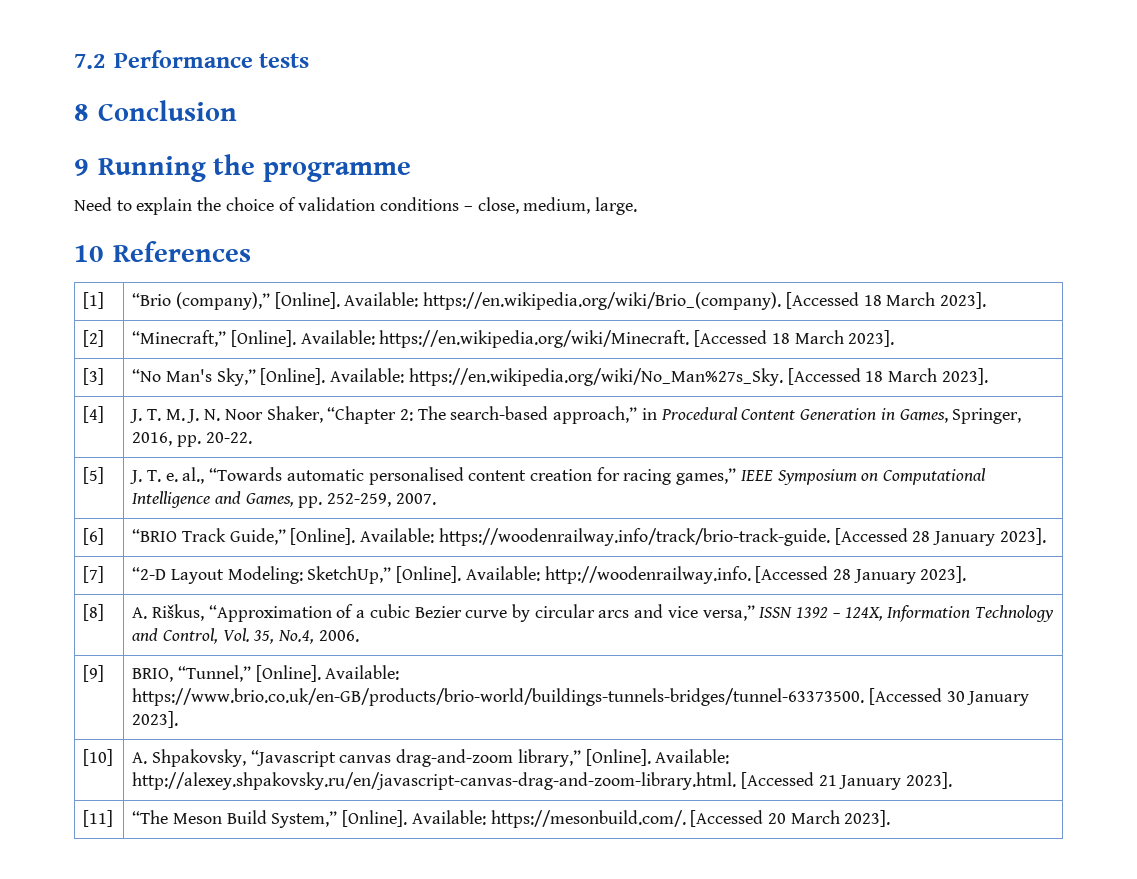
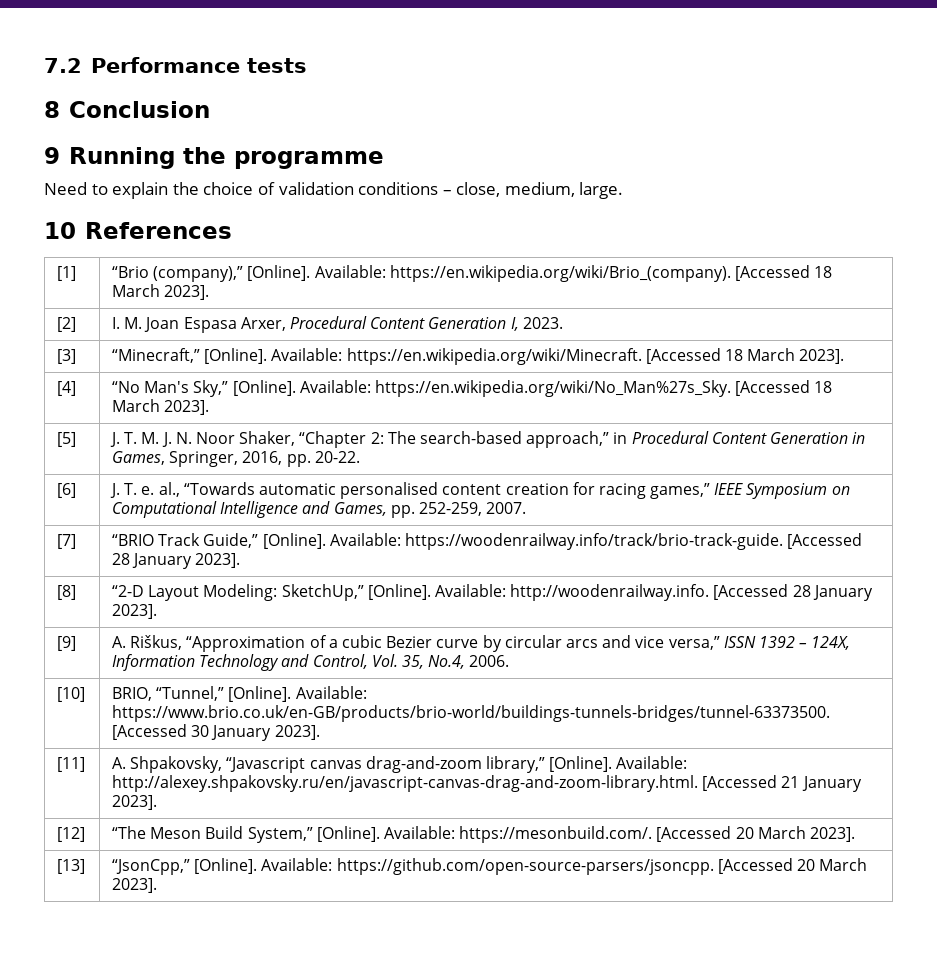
- [2] | “Minecraft,” [Online]. Available: https://en.wikipedia.org/wiki/Minecraft. [Accessed 18 March 2023].
+ [2] | I. M. Joan Espasa Arxer, Procedural Content Generation I, 2023.
+ [3] | “Minecraft,” [Online]. Available: https://en.wikipedia.org/wiki/Minecraft. [Accessed 18 March 2023].
- [3] | “No Man's Sky,” [Online]. Available: https://en.wikipedia.org/wiki/No_Man%27s_Sky. [Accessed 18 March 2023].
+ [4] | “No Man's Sky,” [Online]. Available: https://en.wikipedia.org/wiki/No_Man%27s_Sky. [Accessed 18 March 2023].
- [4] | J. T. M. J. N. Noor Shaker, “Chapter 2: The search-based approach,” in Procedural Content Generation in Games, Springer, 2016, pp. 20-22.
+ [5] | J. T. M. J. N. Noor Shaker, “Chapter 2: The search-based approach,” in Procedural Content Generation in Games, Springer, 2016, pp. 20-22.
- [5] | J. T. e. al., “Towards automatic personalised content creation for racing games,” IEEE Symposium on Computational Intelligence and Games, pp. 252-259, 2007.
+ [6] | J. T. e. al., “Towards automatic personalised content creation for racing games,” IEEE Symposium on Computational Intelligence and Games, pp. 252-259, 2007.
- [6] | “BRIO Track Guide,” [Online]. Available: https://woodenrailway.info/track/brio-track-guide. [Accessed 28 January 2023].
+ [7] | “BRIO Track Guide,” [Online]. Available: https://woodenrailway.info/track/brio-track-guide. [Accessed 28 January 2023].
- [7] | “2-D Layout Modeling: SketchUp,” [Online]. Available: http://woodenrailway.info. [Accessed 28 January 2023].
+ [8] | “2-D Layout Modeling: SketchUp,” [Online]. Available: http://woodenrailway.info. [Accessed 28 January 2023].
- [8] | A. Riškus, “Approximation of a cubic Bezier curve by circular arcs and vice versa,” ISSN 1392 – 124X, Information Technology and Control, Vol. 35, No.4, 2006.
+ [9] | A. Riškus, “Approximation of a cubic Bezier curve by circular arcs and vice versa,” ISSN 1392 – 124X, Information Technology and Control, Vol. 35, No.4, 2006.
- [9] | BRIO, “Tunnel,” [Online]. Available: https://www.brio.co.uk/en-GB/products/brio-world/buildings-tunnels-bridges/tunnel-63373500. [Accessed 30 January 2023].
+ [10] | BRIO, “Tunnel,” [Online]. Available: https://www.brio.co.uk/en-GB/products/brio-world/buildings-tunnels-bridges/tunnel-63373500. [Accessed 30 January 2023].
- [10] | A. Shpakovsky, “Javascript canvas drag-and-zoom library,” [Online]. Available: http://alexey.shpakovsky.ru/en/javascript-canvas-drag-and-zoom-library.html. [Accessed 21 January 2023].
+ [11] | A. Shpakovsky, “Javascript canvas drag-and-zoom library,” [Online]. Available: http://alexey.shpakovsky.ru/en/javascript-canvas-drag-and-zoom-library.html. [Accessed 21 January 2023].
- [11] | “The Meson Build System,” [Online]. Available: https://mesonbuild.com/. [Accessed 20 March 2023].
+ [12] | “The Meson Build System,” [Online]. Available: https://mesonbuild.com/. [Accessed 20 March 2023].
+ [13] | “JsonCpp,” [Online]. Available: https://github.com/open-source-parsers/jsoncpp. [Accessed 20 March 2023].

